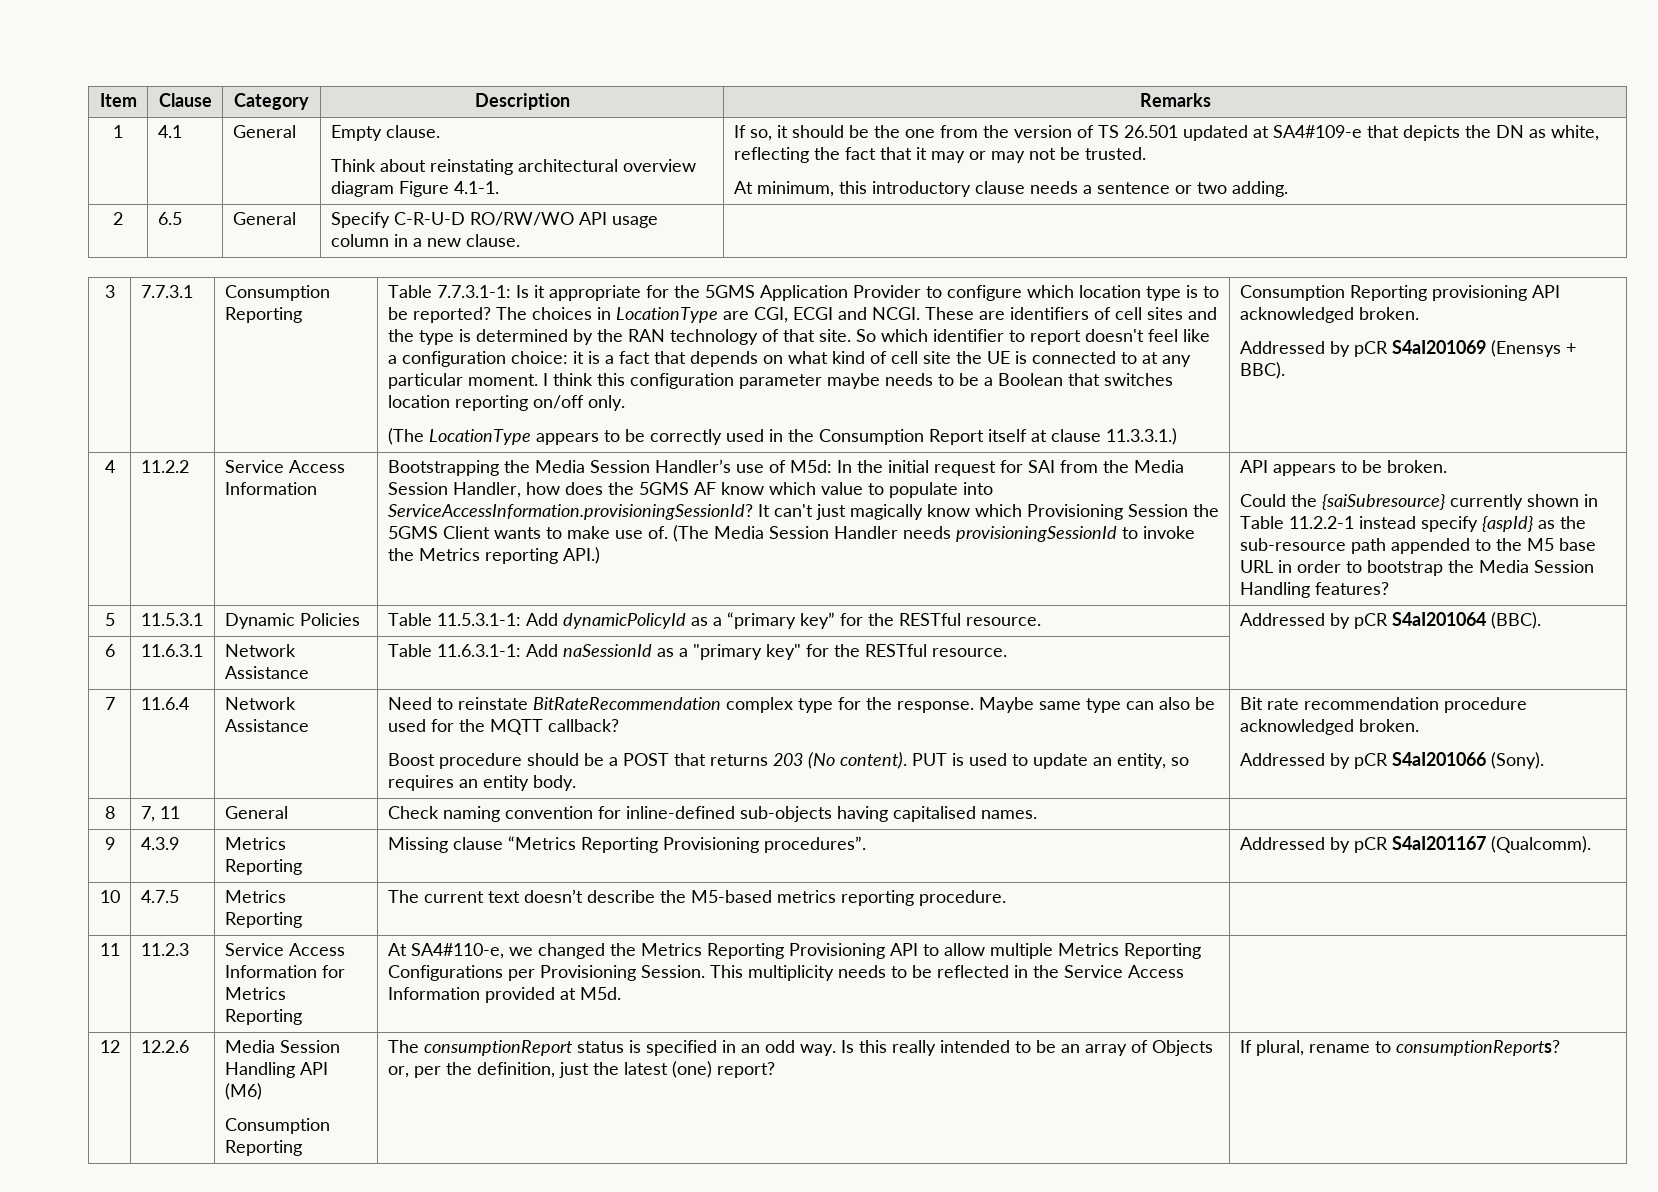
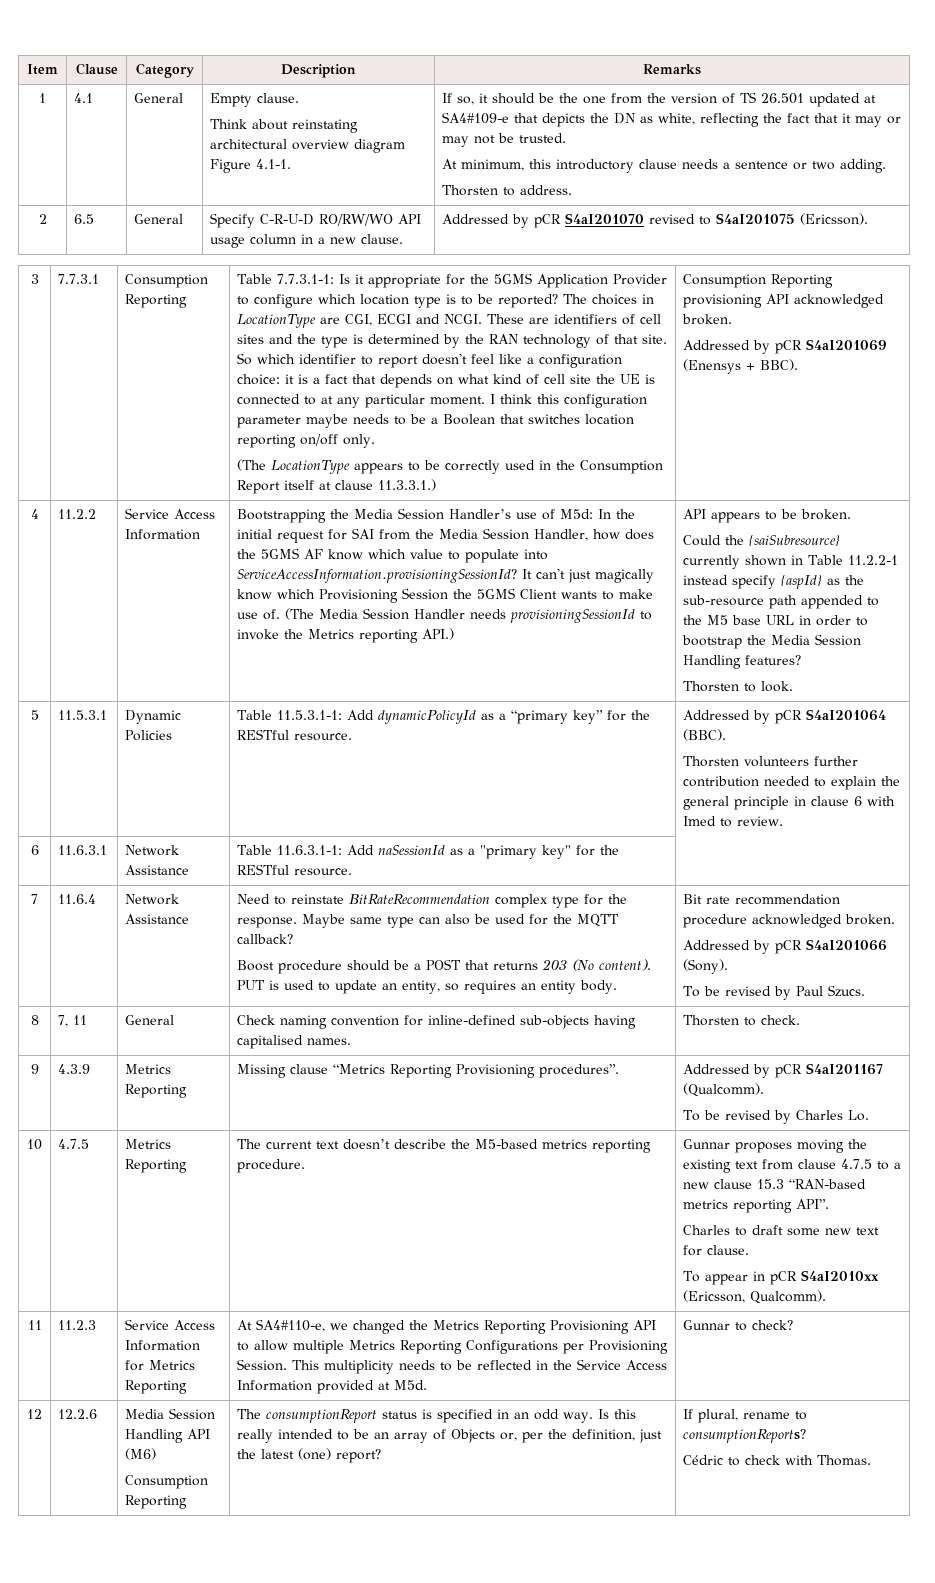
+ Thorsten to address.
- 2 | 6.5 | General | Specify C-R-U-D RO/RW/WO API usage column in a new clause. |
+ 2 | 6.5 | General | Specify C-R-U-D RO/RW/WO API usage column in a new clause. | Addressed by pCR S4aI201070 revised to S4aI201075 (Ericsson).
+ Thorsten to look.
  5 | 11.5.3.1 | Dynamic Policies | Table 11.5.3.1-1: Add dynamicPolicyId as a “primary key” for the RESTful resource. | Addressed by pCR S4aI201064 (BBC).
+ Thorsten volunteers further contribution needed to explain the general principle in clause 6 with Imed to review.
+ To be revised by Paul Szucs.
- 8 | 7, 11 | General | Check naming convention for inline-defined sub-objects having capitalised names. |
+ 8 | 7, 11 | General | Check naming convention for inline-defined sub-objects having capitalised names. | Thorsten to check.
  9 | 4.3.9 | Metrics Reporting | Missing clause “Metrics Reporting Provisioning procedures”. | Addressed by pCR S4aI201167 (Qualcomm).
+ To be revised by Charles Lo.
+ Gunnar proposes moving the existing text from clause 4.7.5 to a new clause 15.3 “RAN-based metrics reporting API”.
+ Charles to draft some new text for clause.
+ To appear in pCR S4aI2010xx (Ericsson, Qualcomm).
+ Gunnar to check?
+ Cédric to check with Thomas.

